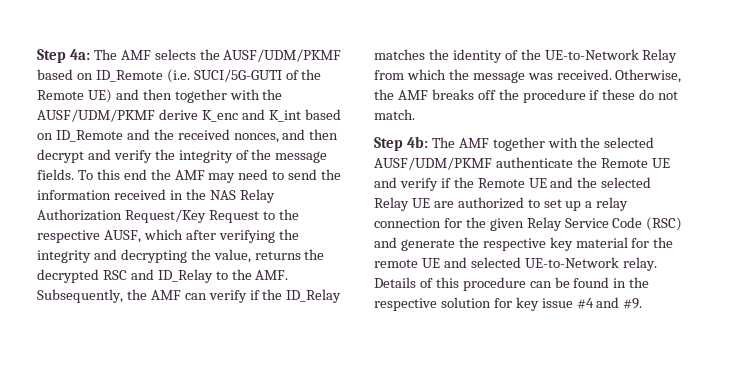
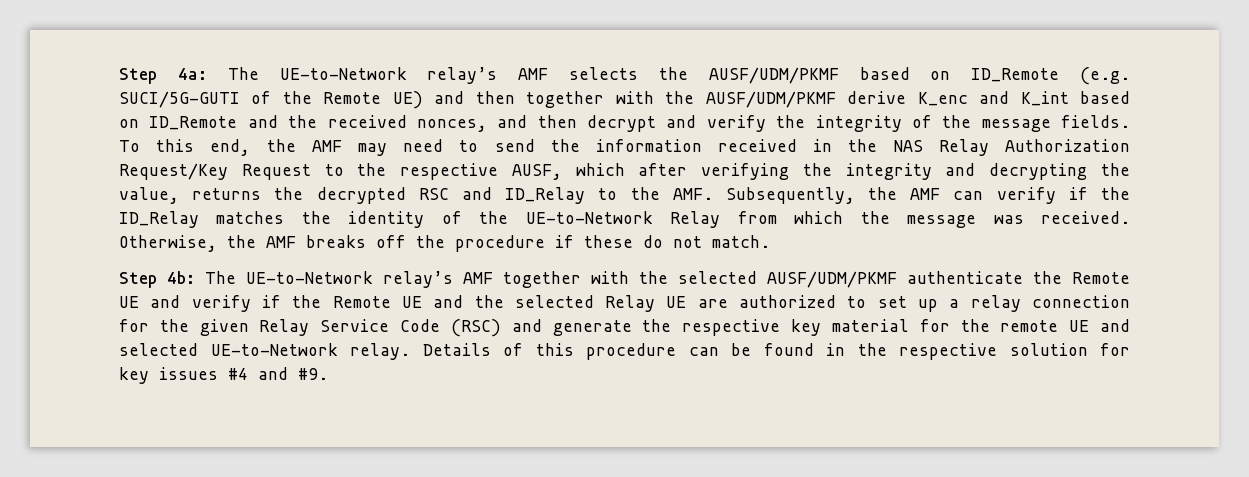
- Step 4a: The AMF selects the AUSF/UDM/PKMF based on ID_Remote (i.e. SUCI/5G-GUTI of the Remote UE) and then together with the AUSF/UDM/PKMF derive K_enc and K_int based on ID_Remote and the received nonces, and then decrypt and verify the integrity of the message fields.
+ Step 4a: The UE-to-Network relay’s AMF selects the AUSF/UDM/PKMF based on ID_Remote (e.g. SUCI/5G-GUTI of the Remote UE) and then together with the AUSF/UDM/PKMF derive K_enc and K_int based on ID_Remote and the received nonces, and then decrypt and verify the integrity of the message fields.
- To this end the AMF may need to send the information received in the NAS Relay Authorization Request/Key Request to the respective AUSF, which after verifying the integrity and decrypting the value, returns the decrypted RSC and ID_Relay to the AMF. Subsequently, the AMF can verify if the ID_Relay matches the identity of the UE-to-Network Relay from which the message was received.
+ To this end, the AMF may need to send the information received in the NAS Relay Authorization Request/Key Request to the respective AUSF, which after verifying the integrity and decrypting the value, returns the decrypted RSC and ID_Relay to the AMF. Subsequently, the AMF can verify if the ID_Relay matches the identity of the UE-to-Network Relay from which the message was received.
- Step 4b: The AMF together with the selected AUSF/UDM/PKMF authenticate the Remote UE and verify if the Remote UE and the selected Relay UE are authorized to set up a relay connection for the given Relay Service Code (RSC) and generate the respective key material for the remote UE and selected UE-to-Network relay.
+ Step 4b: The UE-to-Network relay’s AMF together with the selected AUSF/UDM/PKMF authenticate the Remote UE and verify if the Remote UE and the selected Relay UE are authorized to set up a relay connection for the given Relay Service Code (RSC) and generate the respective key material for the remote UE and selected UE-to-Network relay.
- Details of this procedure can be found in the respective solution for key issue #4 and #9.
+ Details of this procedure can be found in the respective solution for key issues #4 and #9.

